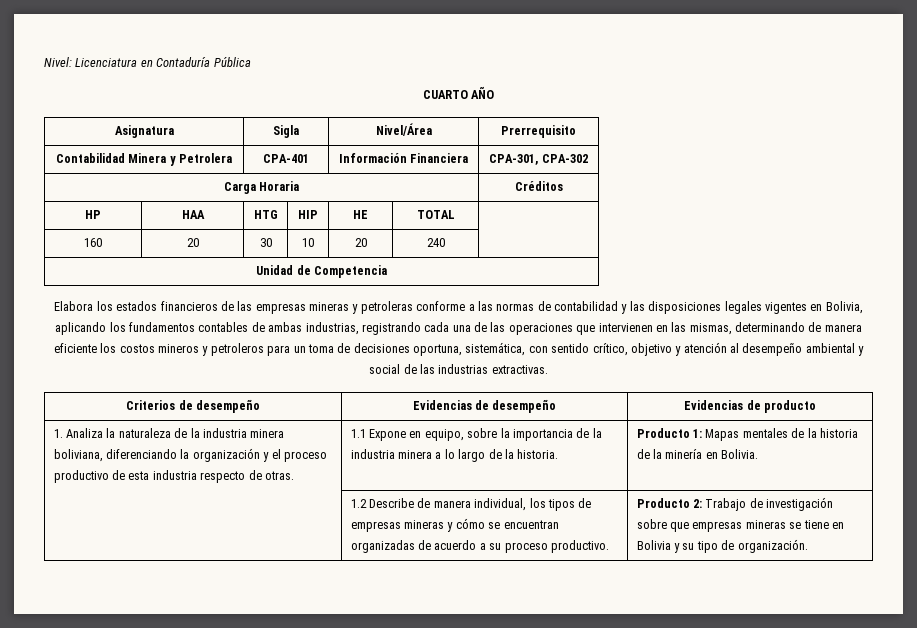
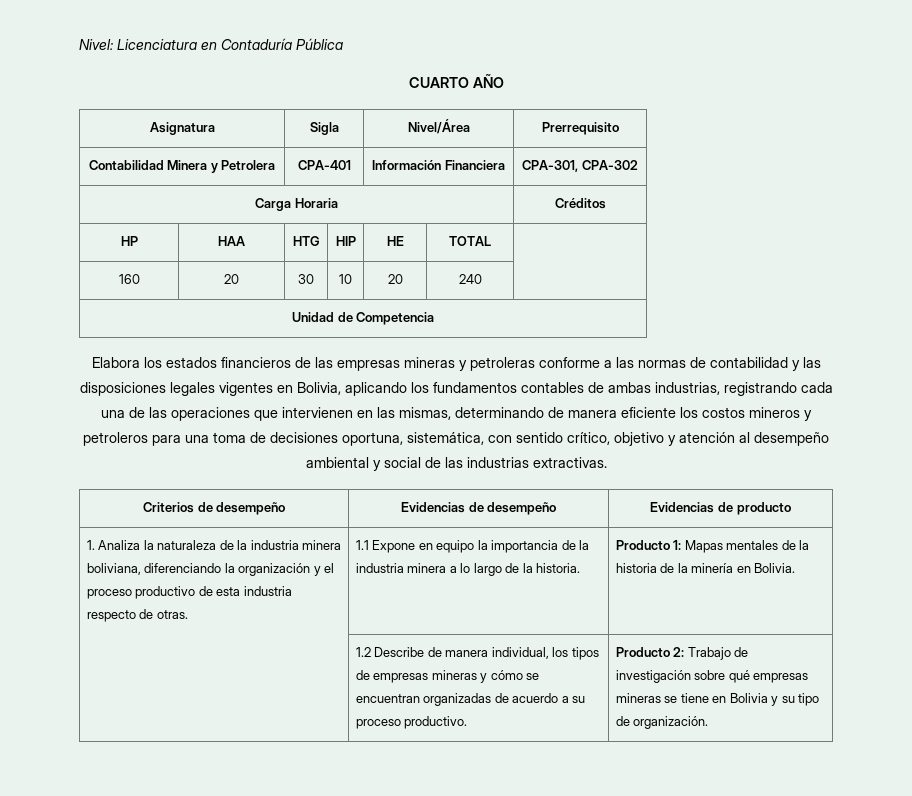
- Elabora los estados financieros de las empresas mineras y petroleras conforme a las normas de contabilidad y las disposiciones legales vigentes en Bolivia, aplicando los fundamentos contables de ambas industrias, registrando cada una de las operaciones que intervienen en las mismas, determinando de manera eficiente los costos mineros y petroleros para un toma de decisiones oportuna, sistemática, con sentido crítico, objetivo y atención al desempeño ambiental y social de las industrias extractivas.
+ Elabora los estados financieros de las empresas mineras y petroleras conforme a las normas de contabilidad y las disposiciones legales vigentes en Bolivia, aplicando los fundamentos contables de ambas industrias, registrando cada una de las operaciones que intervienen en las mismas, determinando de manera eficiente los costos mineros y petroleros para una toma de decisiones oportuna, sistemática, con sentido crítico, objetivo y atención al desempeño ambiental y social de las industrias extractivas.
- 1.1 Expone en equipo, sobre la importancia de la industria minera a lo largo de la historia.
+ 1.1 Expone en equipo la importancia de la industria minera a lo largo de la historia.
- | 1.2 Describe de manera individual, los tipos de empresas mineras y cómo se encuentran organizadas de acuerdo a su proceso productivo. | Producto 2: Trabajo de investigación sobre que empresas mineras se tiene en Bolivia y su tipo de organización.
+ | 1.2 Describe de manera individual, los tipos de empresas mineras y cómo se encuentran organizadas de acuerdo a su proceso productivo. | Producto 2: Trabajo de investigación sobre qué empresas mineras se tiene en Bolivia y su tipo de organización.

